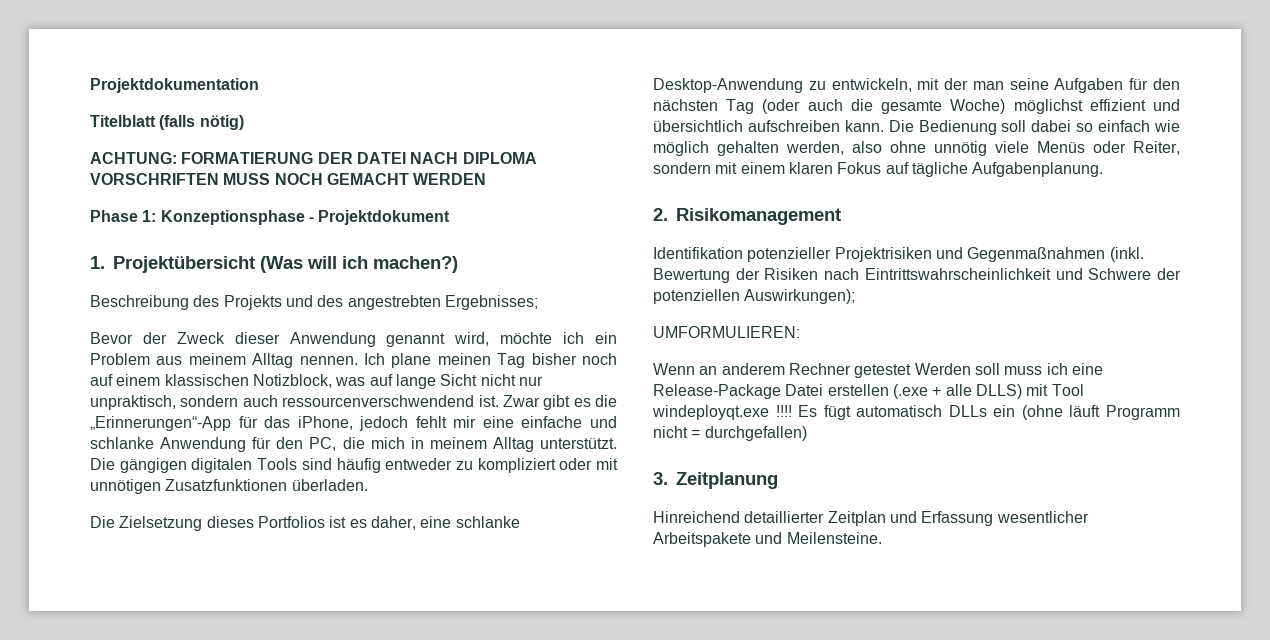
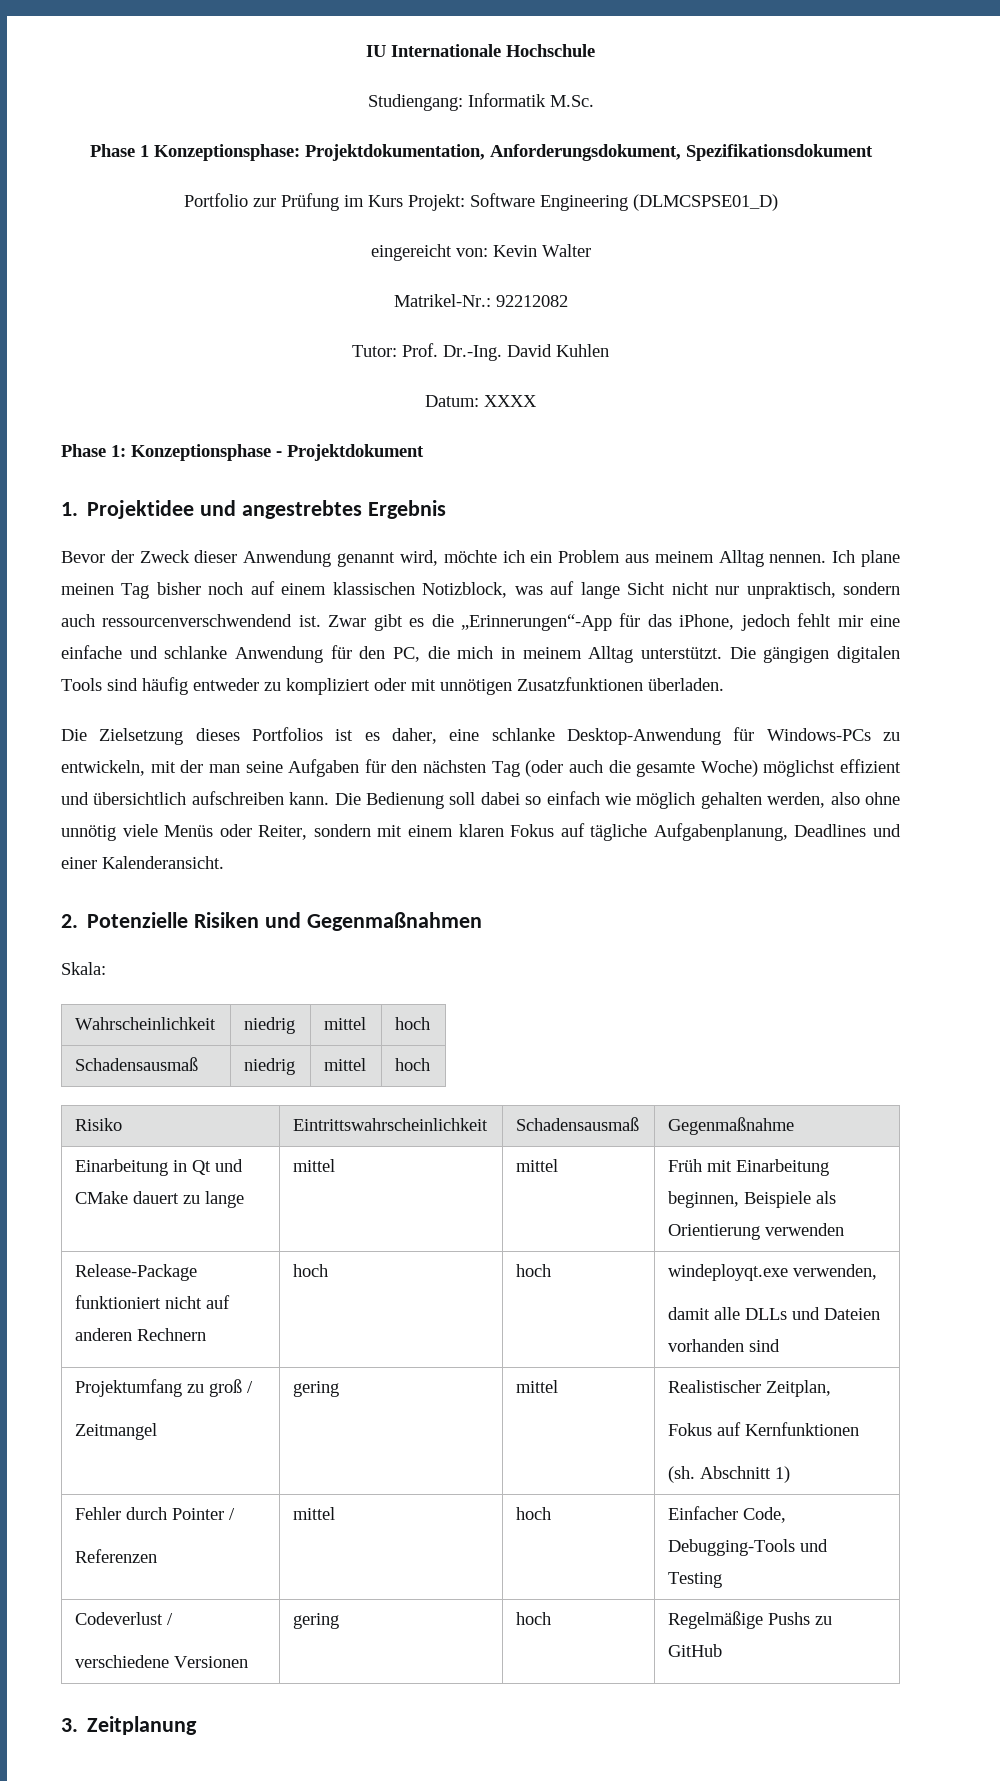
- Projektdokumentation
- Titelblatt (falls nötig)
- ACHTUNG: FORMATIERUNG DER DATEI NACH DIPLOMA VORSCHRIFTEN MUSS NOCH GEMACHT WERDEN
+ IU Internationale Hochschule
+ Studiengang: Informatik M.Sc.
+ Phase 1 Konzeptionsphase: Projektdokumentation, Anforderungsdokument, Spezifikationsdokument
+ Portfolio zur Prüfung im Kurs Projekt: Software Engineering (DLMCSPSE01_D)
+ eingereicht von: Kevin Walter
+ Matrikel-Nr.: 92212082
+ Tutor: Prof. Dr.-Ing. David Kuhlen
+ Datum: XXXX
- 1. Projektübersicht (Was will ich machen?)
- Beschreibung des Projekts und des angestrebten Ergebnisses;
+ 1. Projektidee und angestrebtes Ergebnis
- Die Zielsetzung dieses Portfolios ist es daher, eine schlanke Desktop-Anwendung zu entwickeln, mit der man seine Aufgaben für den nächsten Tag (oder auch die gesamte Woche) möglichst effizient und übersichtlich aufschreiben kann.
+ Die Zielsetzung dieses Portfolios ist es daher, eine schlanke Desktop-Anwendung für Windows-PCs zu entwickeln, mit der man seine Aufgaben für den nächsten Tag (oder auch die gesamte Woche) möglichst effizient und übersichtlich aufschreiben kann.
- Die Bedienung soll dabei so einfach wie möglich gehalten werden, also ohne unnötig viele Menüs oder Reiter, sondern mit einem klaren Fokus auf tägliche Aufgabenplanung.
- 2. Risikomanagement
- Identifikation potenzieller Projektrisiken und Gegenmaßnahmen (inkl. Bewertung der Risiken nach Eintrittswahrscheinlichkeit und Schwere der potenziellen Auswirkungen);
- UMFORMULIEREN:
- Wenn an anderem Rechner getestet Werden soll muss ich eine Release-Package Datei erstellen (.exe + alle DLLS) mit Tool windeployqt.exe !!!! Es fügt automatisch DLLs ein (ohne läuft Programm nicht = durchgefallen)
+ Die Bedienung soll dabei so einfach wie möglich gehalten werden, also ohne unnötig viele Menüs oder Reiter, sondern mit einem klaren Fokus auf tägliche Aufgabenplanung, Deadlines und einer Kalenderansicht.
+ 2. Potenzielle Risiken und Gegenmaßnahmen
+ Skala:
+ Wahrscheinlichkeit | niedrig | mittel | hoch
+ Schadensausmaß | niedrig | mittel | hoch
+ Risiko | Eintrittswahrscheinlichkeit | Schadensausmaß | Gegenmaßnahme
+ Einarbeitung in Qt und CMake dauert zu lange | mittel | mittel | Früh mit Einarbeitung beginnen, Beispiele als Orientierung verwenden
+ Release-Package funktioniert nicht auf anderen Rechnern | hoch | hoch | windeployqt.exe verwenden,
+ damit alle DLLs und Dateien vorhanden sind
+ Projektumfang zu groß /
+ Zeitmangel | gering | mittel | Realistischer Zeitplan,
+ Fokus auf Kernfunktionen
+ (sh. Abschnitt 1)
+ Fehler durch Pointer /
+ Referenzen | mittel | hoch | Einfacher Code, Debugging-Tools und Testing
+ Codeverlust /
+ verschiedene Versionen | gering | hoch | Regelmäßige Pushs zu GitHub
  3. Zeitplanung
- Hinreichend detaillierter Zeitplan und Erfassung wesentlicher Arbeitspakete und Meilensteine.

